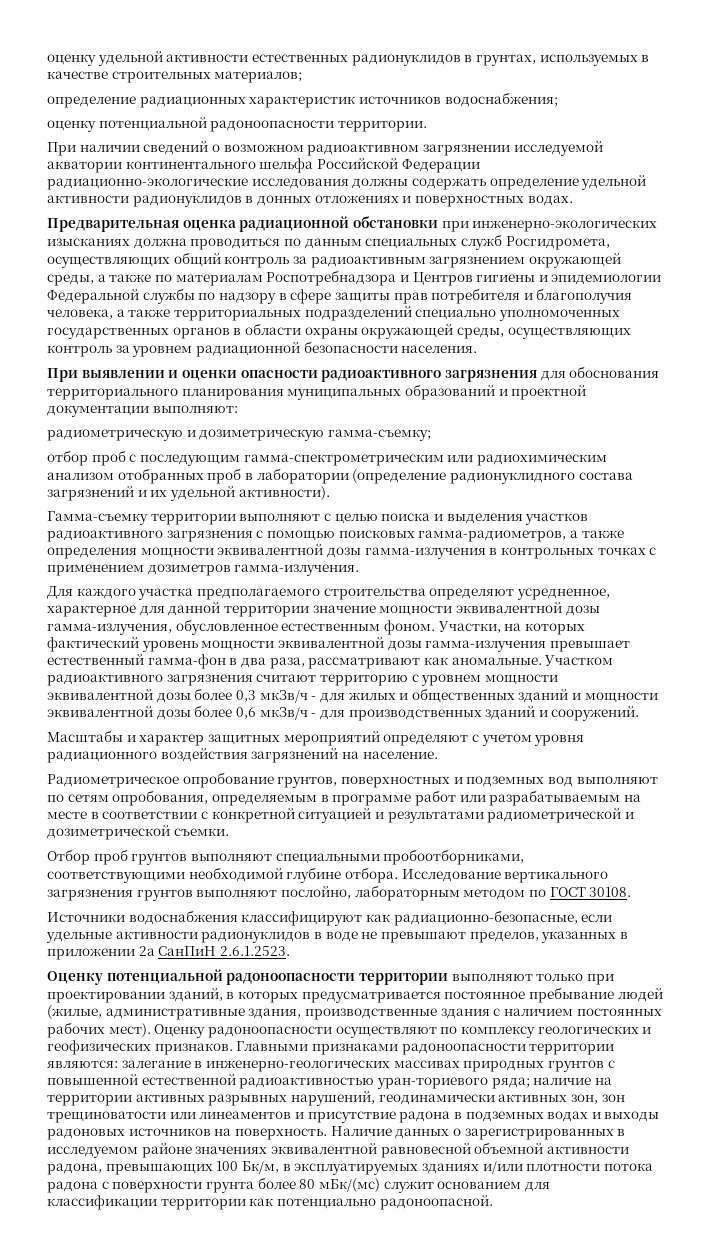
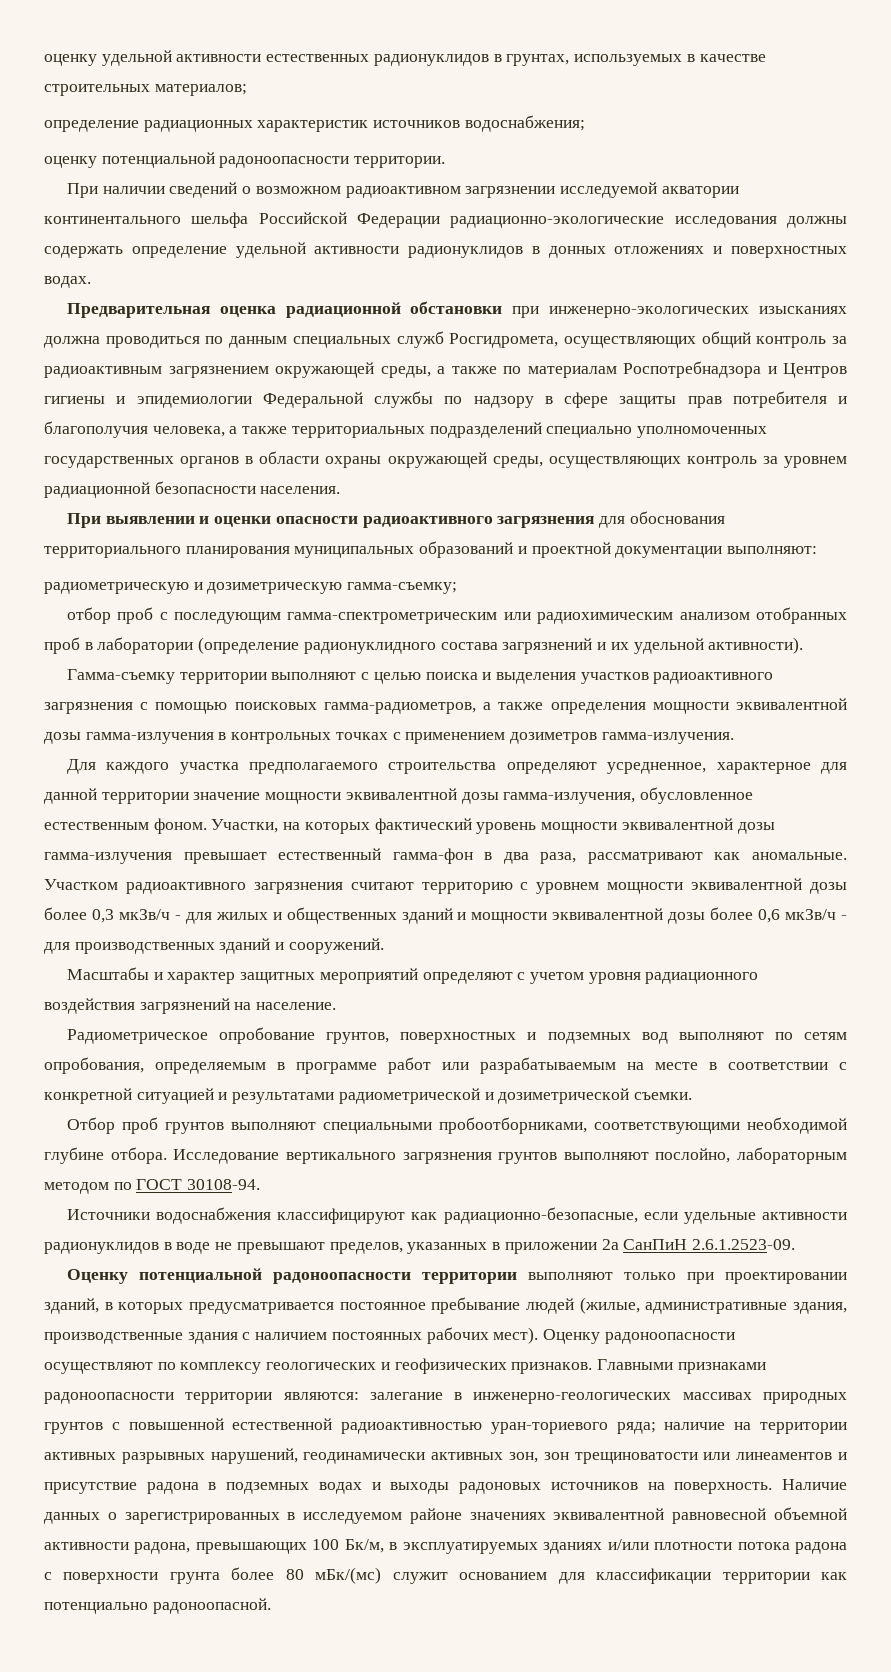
- Исследование вертикального загрязнения грунтов выполняют послойно, лабораторным методом по ГОСТ 30108.
+ Исследование вертикального загрязнения грунтов выполняют послойно, лабораторным методом по ГОСТ 30108-94.
- Источники водоснабжения классифицируют как радиационно-безопасные, если удельные активности радионуклидов в воде не превышают пределов, указанных в приложении 2а СанПиН 2.6.1.2523.
+ Источники водоснабжения классифицируют как радиационно-безопасные, если удельные активности радионуклидов в воде не превышают пределов, указанных в приложении 2а СанПиН 2.6.1.2523-09.

